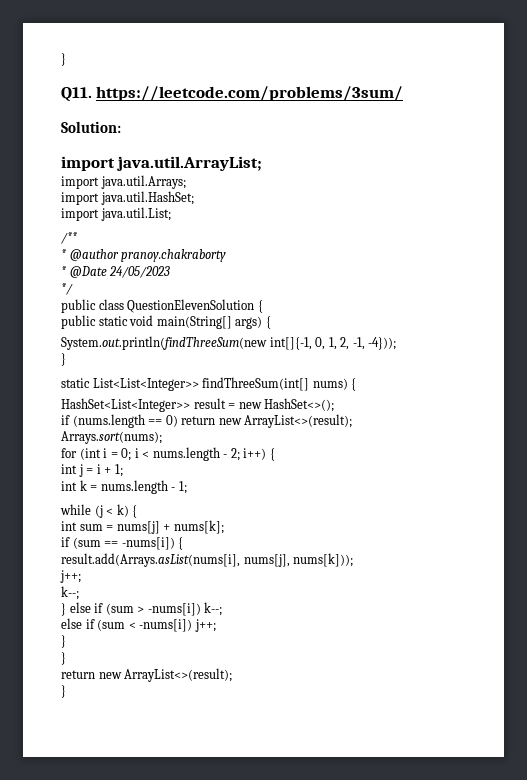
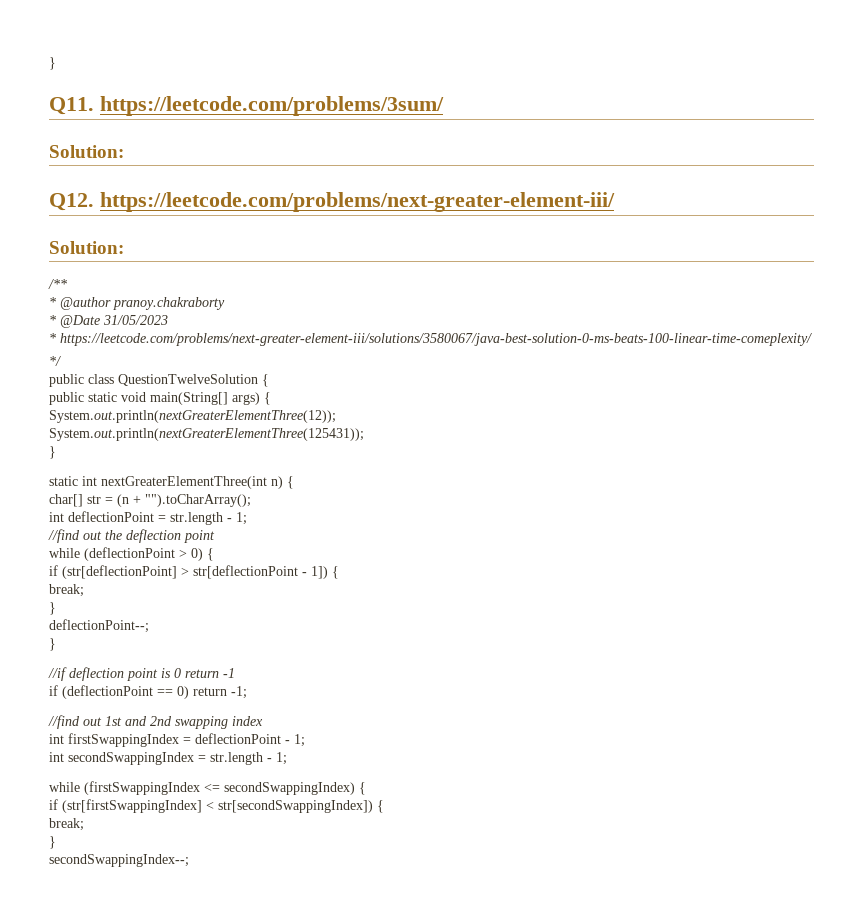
- import java.util.ArrayList;
- import java.util.Arrays;
- import java.util.HashSet;
- import java.util.List;
+ Q12. https://leetcode.com/problems/next-greater-element-iii/
+ Solution:
- * @Date 24/05/2023
+ * @Date 31/05/2023
+ * https://leetcode.com/problems/next-greater-element-iii/solutions/3580067/java-best-solution-0-ms-beats-100-linear-time-comeplexity/
- public class QuestionElevenSolution {
+ public class QuestionTwelveSolution {
- System.out.println(findThreeSum(new int[]{-1, 0, 1, 2, -1, -4}));
+ System.out.println(nextGreaterElementThree(12));
+ System.out.println(nextGreaterElementThree(125431));
  }
- static List<List<Integer>> findThreeSum(int[] nums) {
- HashSet<List<Integer>> result = new HashSet<>();
- if (nums.length == 0) return new ArrayList<>(result);
- Arrays.sort(nums);
- for (int i = 0; i < nums.length - 2; i++) {
- int j = i + 1;
+ static int nextGreaterElementThree(int n) {
+ char[] str = (n + "").toCharArray();
+ int deflectionPoint = str.length - 1;
+ //find out the deflection point
+ while (deflectionPoint > 0) {
+ if (str[deflectionPoint] > str[deflectionPoint - 1]) {
+ break;
+ }
+ deflectionPoint--;
+ }
+ //if deflection point is 0 return -1
+ if (deflectionPoint == 0) return -1;
+ //find out 1st and 2nd swapping index
+ int firstSwappingIndex = deflectionPoint - 1;
- int k = nums.length - 1;
+ int secondSwappingIndex = str.length - 1;
- while (j < k) {
- int sum = nums[j] + nums[k];
- if (sum == -nums[i]) {
- result.add(Arrays.asList(nums[i], nums[j], nums[k]));
- j++;
- k--;
- } else if (sum > -nums[i]) k--;
- else if (sum < -nums[i]) j++;
+ while (firstSwappingIndex <= secondSwappingIndex) {
+ if (str[firstSwappingIndex] < str[secondSwappingIndex]) {
+ break;
  }
- }
- return new ArrayList<>(result);
- }
+ secondSwappingIndex--;

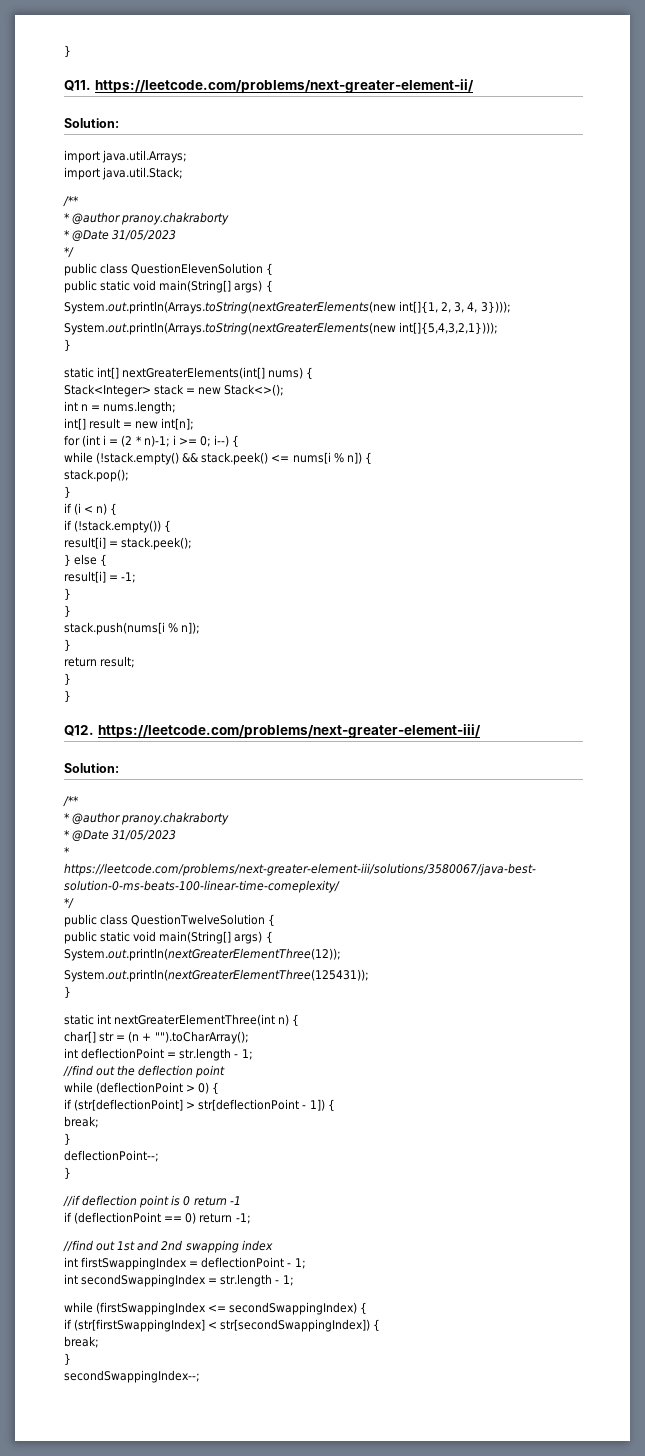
- Q11. https://leetcode.com/problems/3sum/
+ Q11. https://leetcode.com/problems/next-greater-element-ii/
  Solution:
+ import java.util.Arrays;
+ import java.util.Stack;
+ /**
+ * @author pranoy.chakraborty
+ * @Date 31/05/2023
+ */
+ public class QuestionElevenSolution {
+ public static void main(String[] args) {
+ System.out.println(Arrays.toString(nextGreaterElements(new int[]{1, 2, 3, 4, 3})));
+ System.out.println(Arrays.toString(nextGreaterElements(new int[]{5,4,3,2,1})));
+ }
+ static int[] nextGreaterElements(int[] nums) {
+ Stack<Integer> stack = new Stack<>();
+ int n = nums.length;
+ int[] result = new int[n];
+ for (int i = (2 * n)-1; i >= 0; i--) {
+ while (!stack.empty() && stack.peek() <= nums[i % n]) {
+ stack.pop();
+ }
+ if (i < n) {
+ if (!stack.empty()) {
+ result[i] = stack.peek();
+ } else {
+ result[i] = -1;
+ }
+ }
+ stack.push(nums[i % n]);
+ }
+ return result;
+ }
+ }

